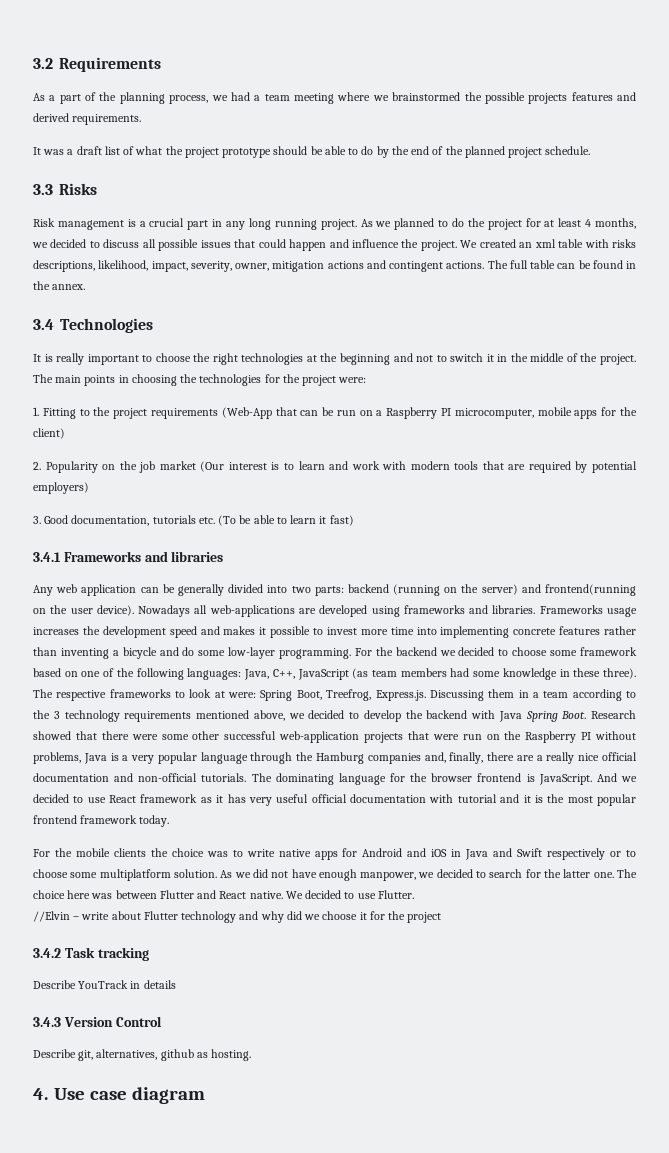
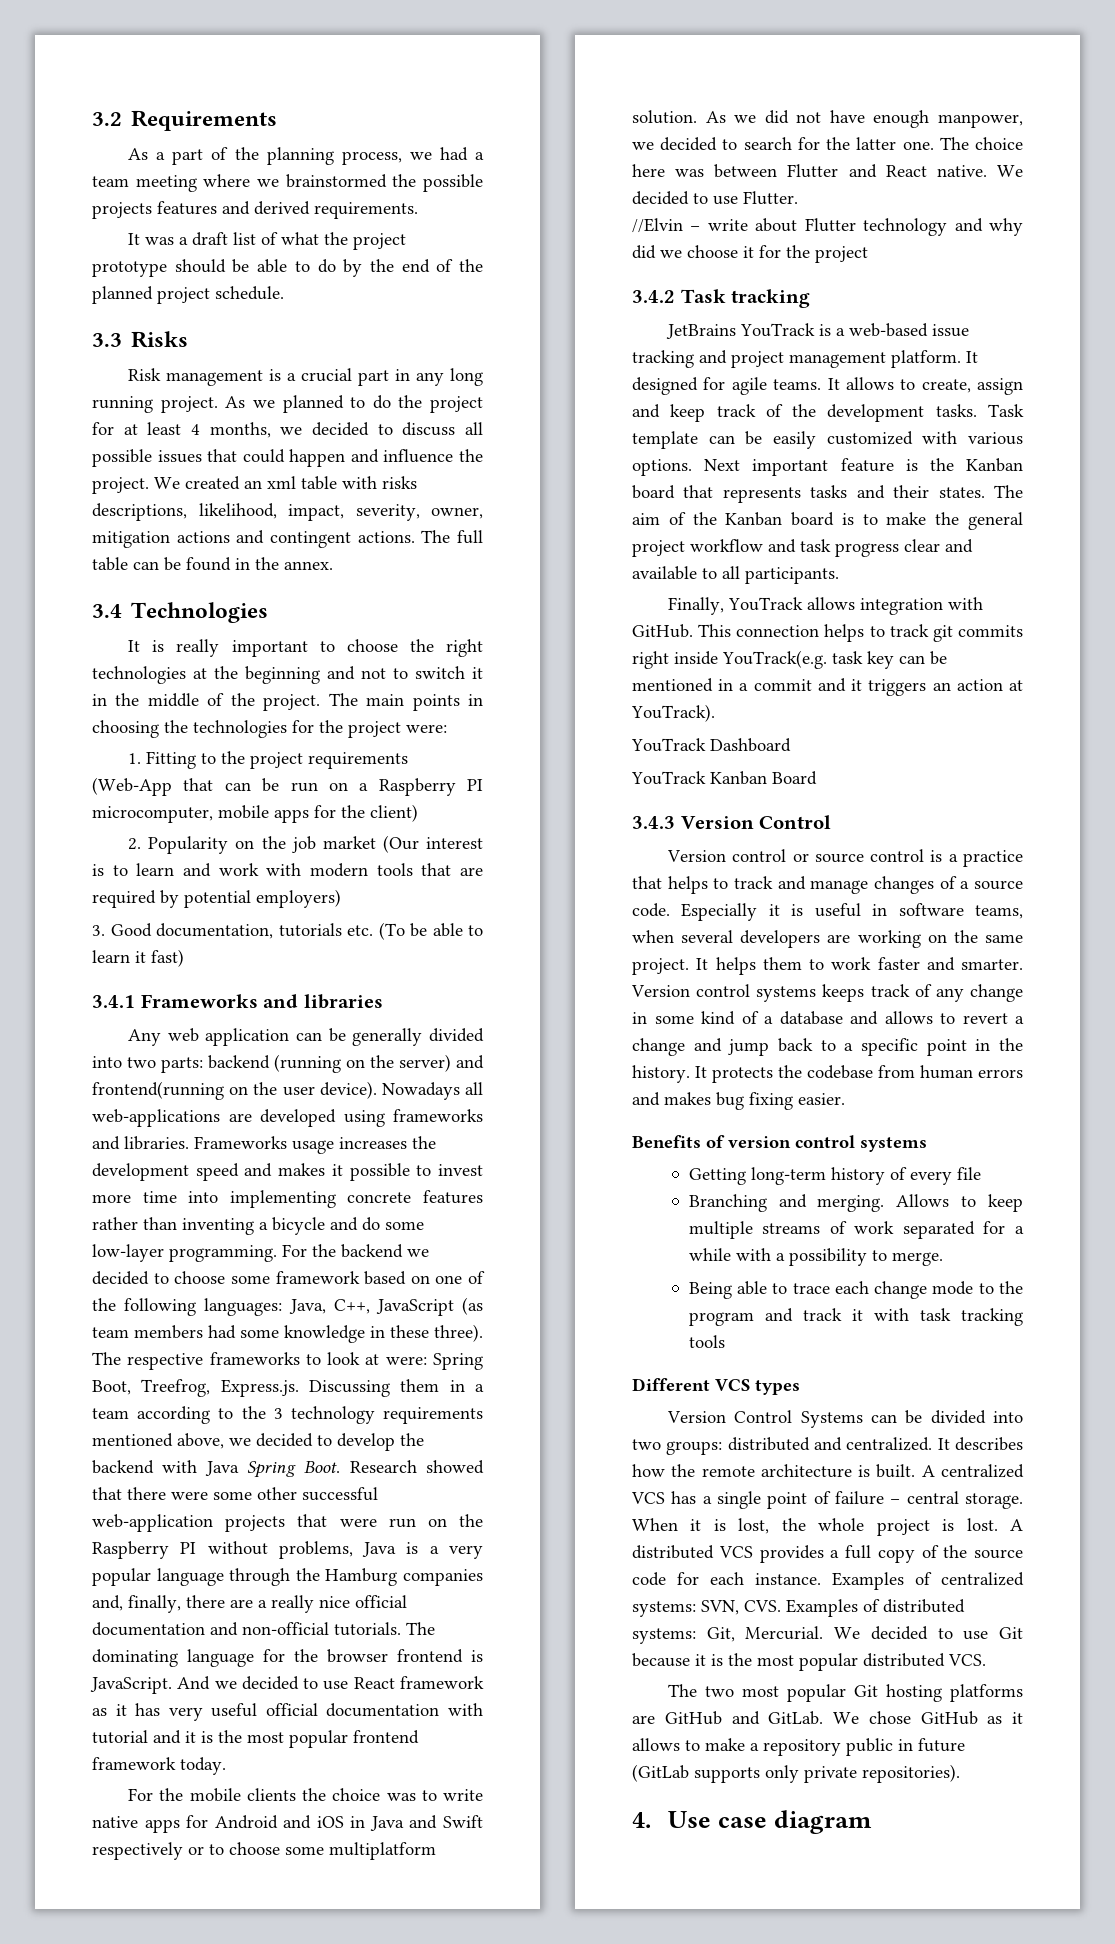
- Describe YouTrack in details
+ JetBrains YouTrack is a web-based issue tracking and project management platform. It designed for agile teams. It allows to create, assign and keep track of the development tasks. Task template can be easily customized with various options. Next important feature is the Kanban board that represents tasks and their states. The aim of the Kanban board is to make the general project workflow and task progress clear and available to all participants.
+ Finally, YouTrack allows integration with GitHub. This connection helps to track git commits right inside YouTrack(e.g. task key can be mentioned in a commit and it triggers an action at YouTrack).
+ YouTrack Dashboard
+ YouTrack Kanban Board
  3.4.3 Version Control
- Describe git, alternatives, github as hosting.
+ Version control or source control is a practice that helps to track and manage changes of a source code. Especially it is useful in software teams, when several developers are working on the same project. It helps them to work faster and smarter. Version control systems keeps track of any change in some kind of a database and allows to revert a change and jump back to a specific point in the history. It protects the codebase from human errors and makes bug fixing easier.
+ Benefits of version control systems
+ Getting long-term history of every file
+ Branching and merging. Allows to keep multiple streams of work separated for a while with a possibility to merge.
+ Being able to trace each change mode to the program and track it with task tracking tools
+ Different VCS types
+ Version Control Systems can be divided into two groups: distributed and centralized. It describes how the remote architecture is built. A centralized VCS has a single point of failure – central storage. When it is lost, the whole project is lost. A distributed VCS provides a full copy of the source code for each instance. Examples of centralized systems: SVN, CVS. Examples of distributed systems: Git, Mercurial. We decided to use Git because it is the most popular distributed VCS.
+ The two most popular Git hosting platforms are GitHub and GitLab. We chose GitHub as it allows to make a repository public in future (GitLab supports only private repositories).

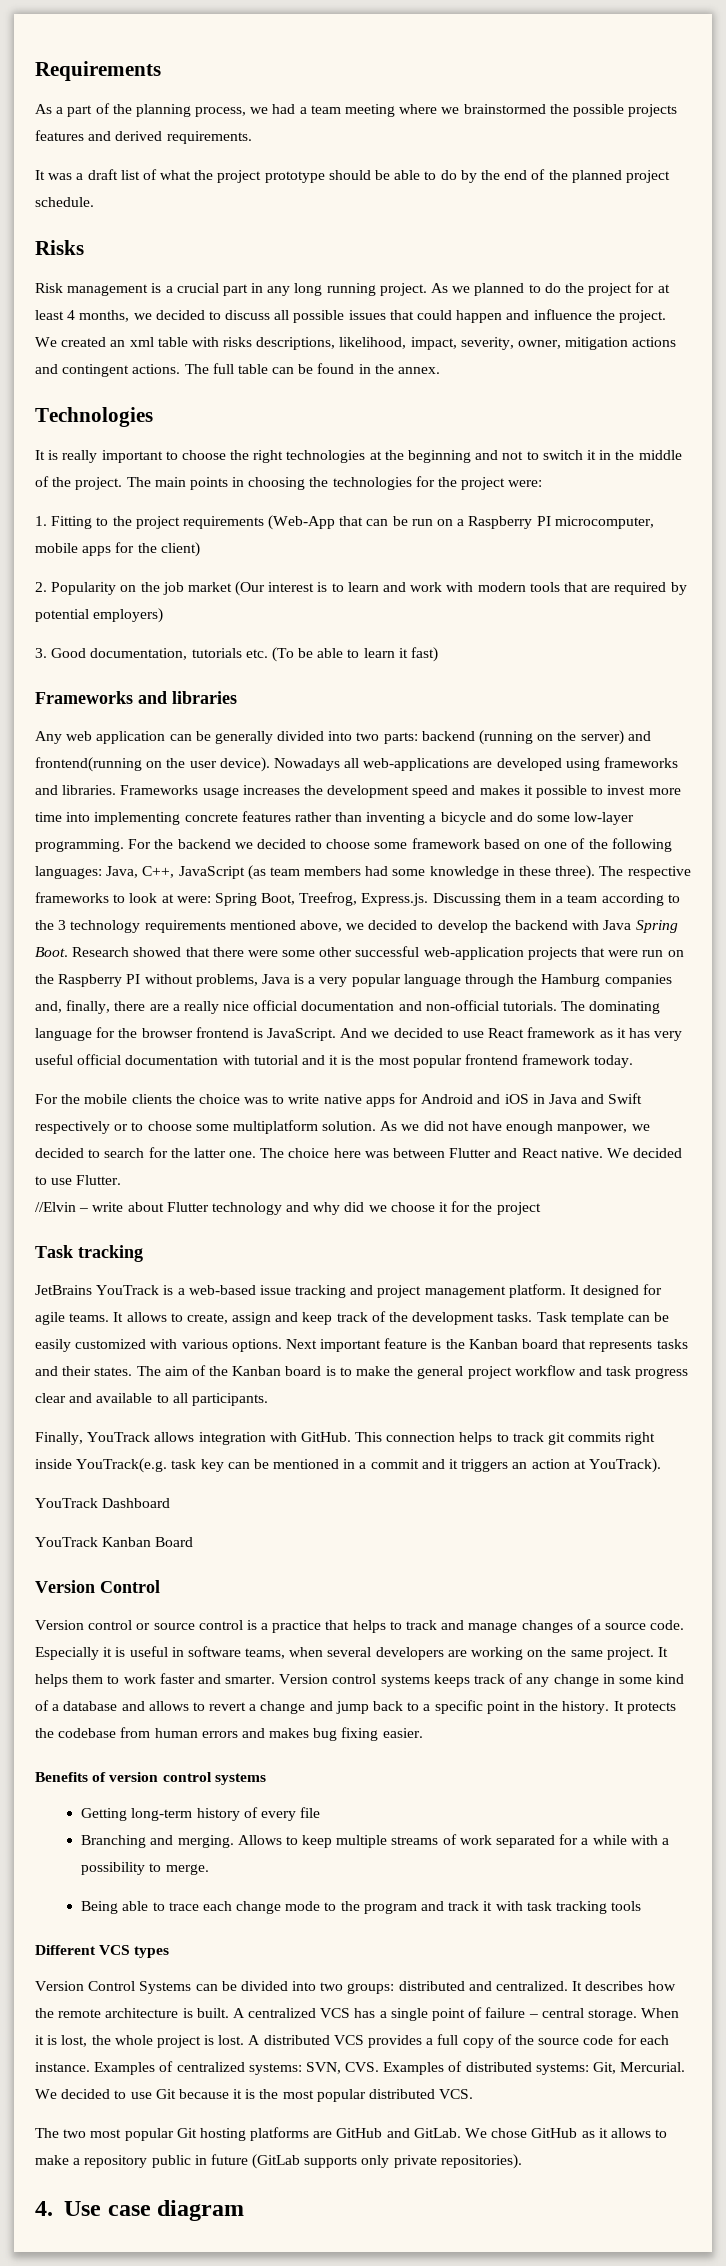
- 3.2 Requirements
+ Requirements
- 3.3 Risks
+ Risks
- 3.4 Technologies
+ Technologies
- 3.4.1 Frameworks and libraries
+ Frameworks and libraries
- 3.4.2 Task tracking
+ Task tracking
  YouTrack Kanban Board
- 3.4.3 Version Control
+ Version Control

